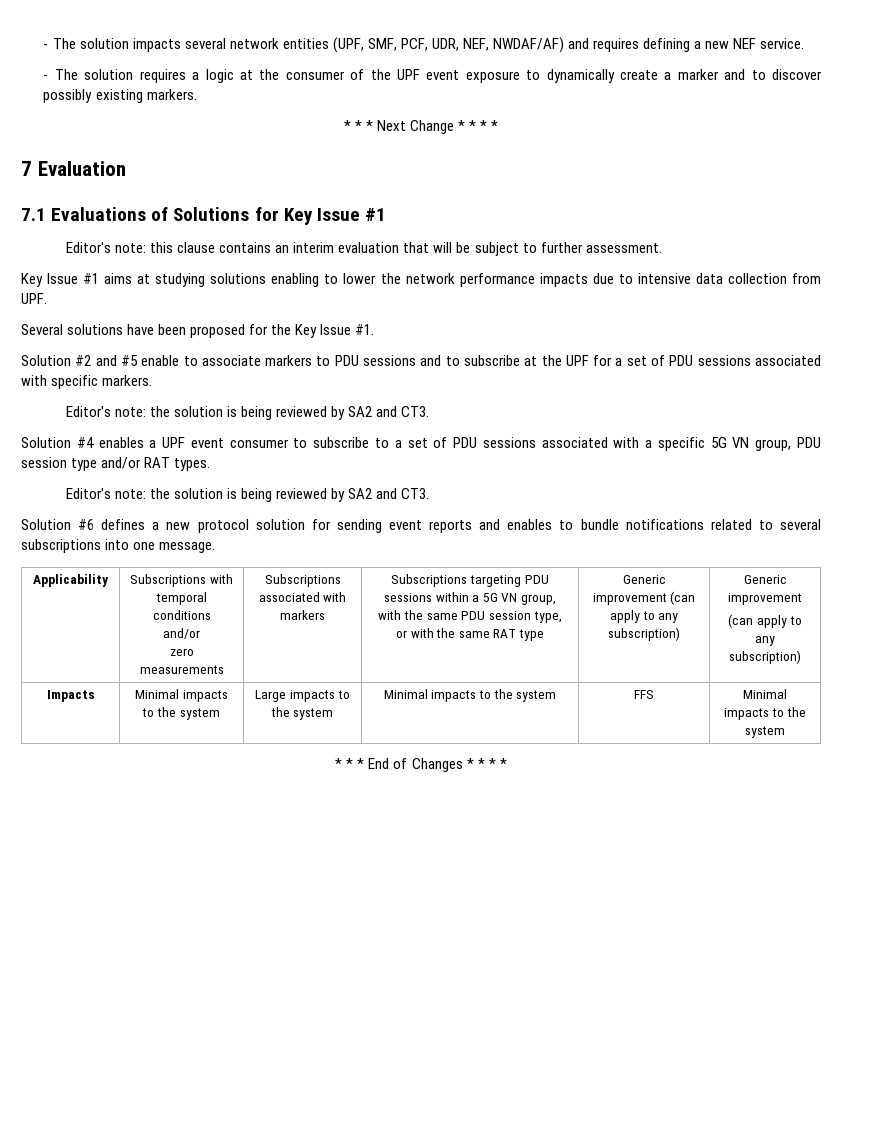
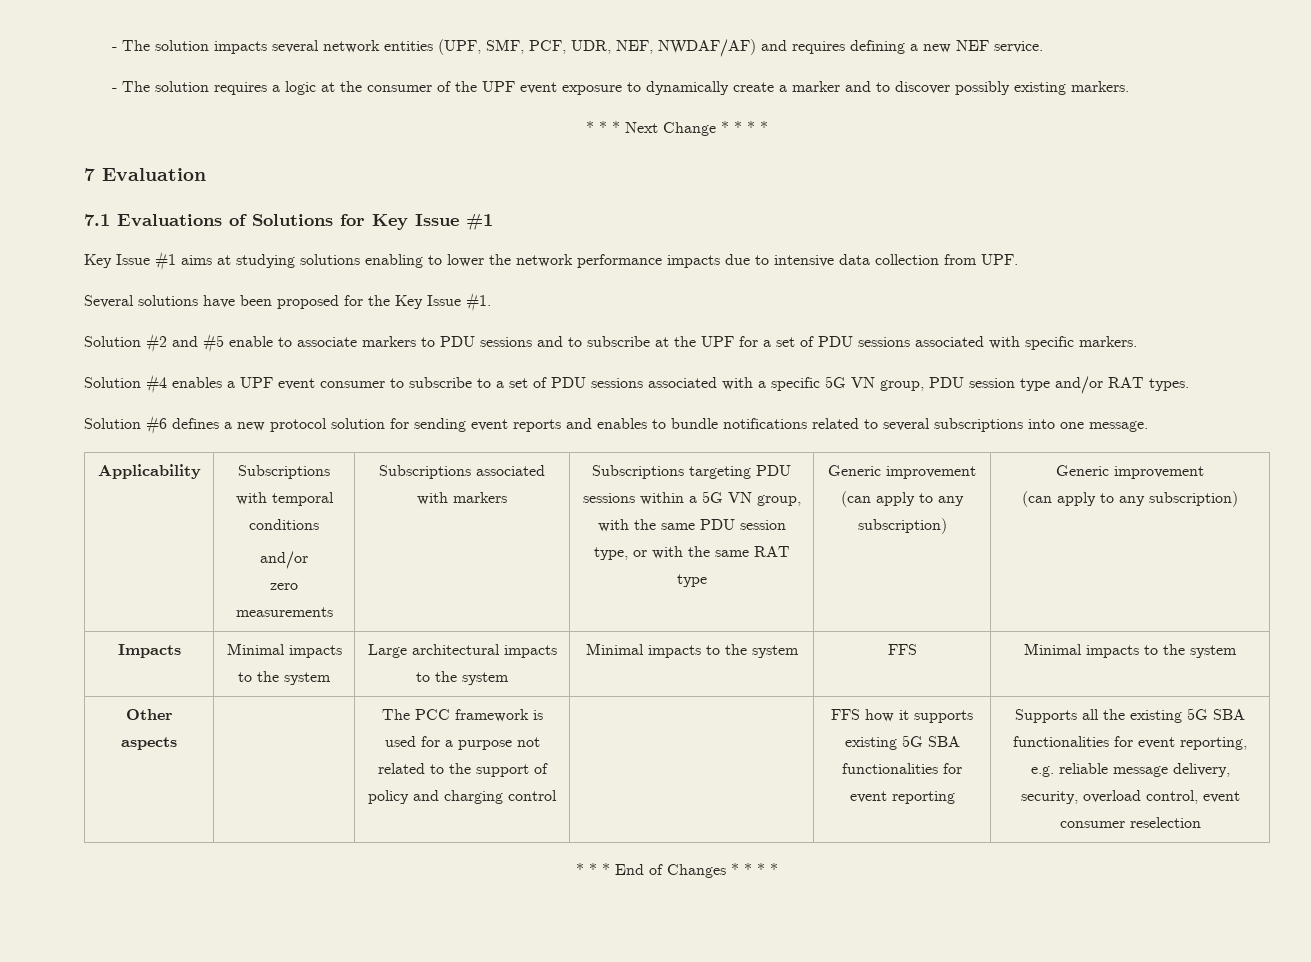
- Editor's note: this clause contains an interim evaluation that will be subject to further assessment.
  Solution #2 and #5 enable to associate markers to PDU sessions and to subscribe at the UPF for a set of PDU sessions associated with specific markers.
- Editor's note: the solution is being reviewed by SA2 and CT3.
  Solution #4 enables a UPF event consumer to subscribe to a set of PDU sessions associated with a specific 5G VN group, PDU session type and/or RAT types.
- Editor's note: the solution is being reviewed by SA2 and CT3.
- Impacts | Minimal impacts to the system | Large impacts to the system | Minimal impacts to the system | FFS | Minimal impacts to the system
+ Impacts | Minimal impacts to the system | Large architectural impacts to the system | Minimal impacts to the system | FFS | Minimal impacts to the system
+ Other aspects | | The PCC framework is used for a purpose not related to the support of policy and charging control | | FFS how it supports existing 5G SBA functionalities for event reporting | Supports all the existing 5G SBA functionalities for event reporting, e.g. reliable message delivery, security, overload control, event consumer reselection

